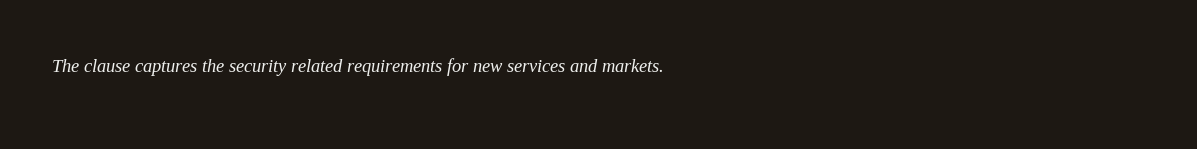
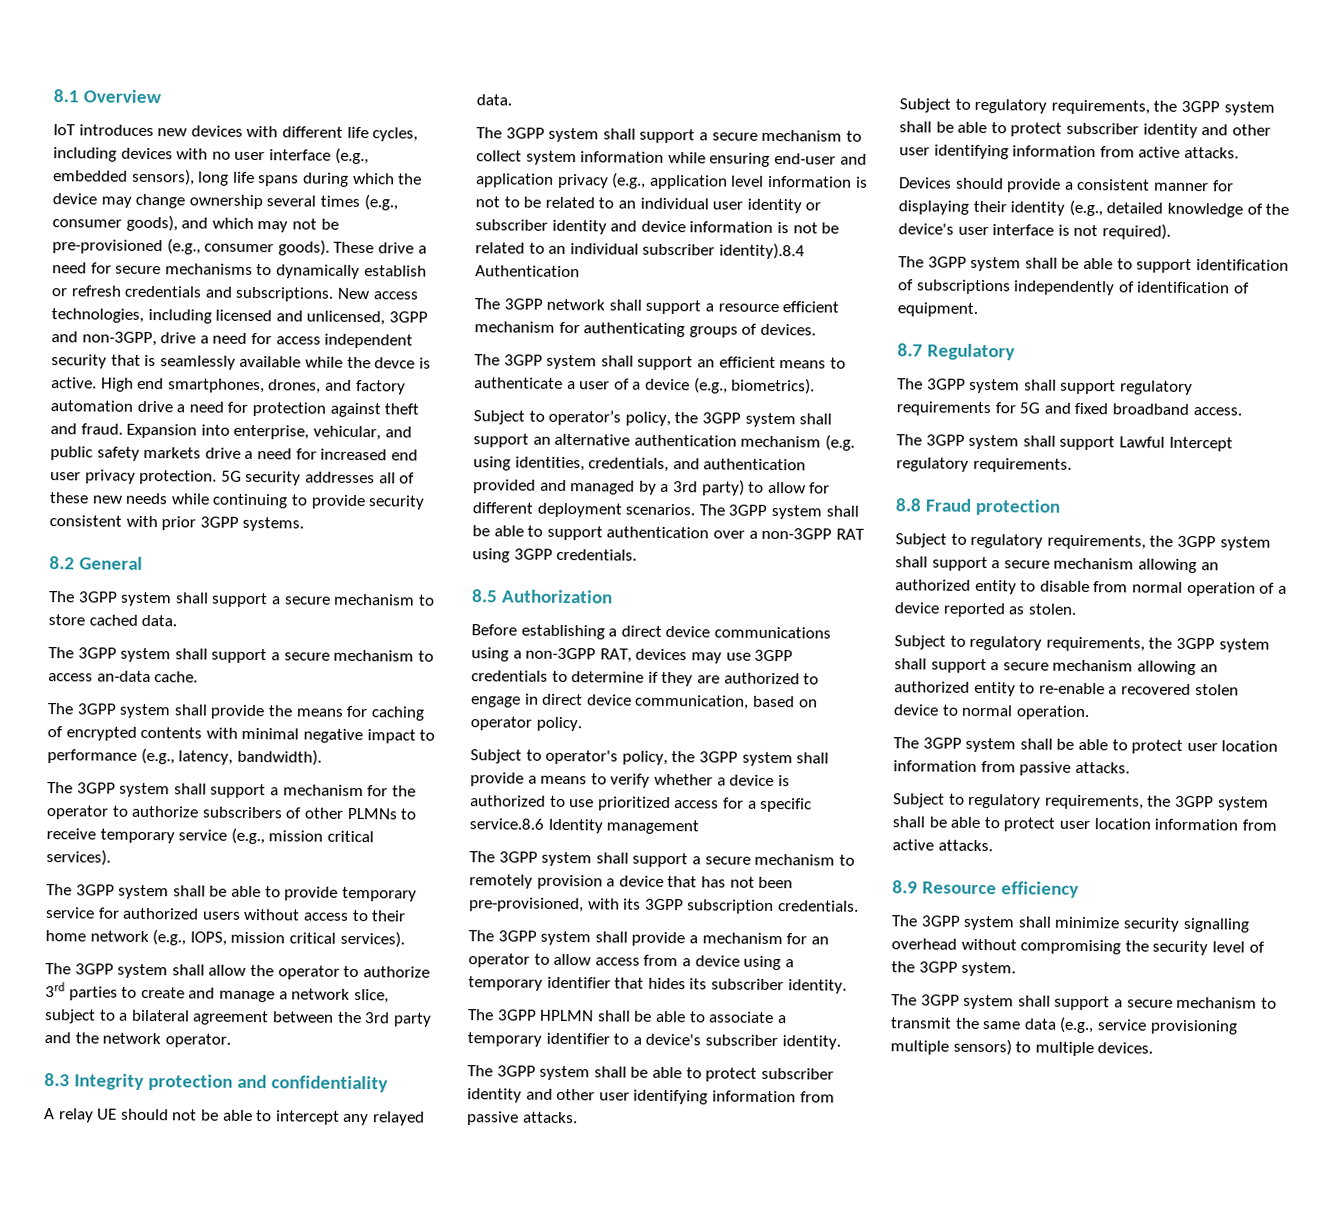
- The clause captures the security related requirements for new services and markets.
+ 8.1 Overview
+ IoT introduces new devices with different life cycles, including devices with no user interface (e.g., embedded sensors), long life spans during which the device may change ownership several times (e.g., consumer goods), and which may not be pre-provisioned (e.g., consumer goods). These drive a need for secure mechanisms to dynamically establish or refresh credentials and subscriptions. New access technologies, including licensed and unlicensed, 3GPP and non-3GPP, drive a need for access independent security that is seamlessly available while the devce is active. High end smartphones, drones, and factory automation drive a need for protection against theft and fraud. Expansion into enterprise, vehicular, and public safety markets drive a need for increased end user privacy protection. 5G security addresses all of these new needs while continuing to provide security consistent with prior 3GPP systems.
+ 8.2 General
+ The 3GPP system shall support a secure mechanism to store cached data.
+ The 3GPP system shall support a secure mechanism to access an-data cache.
+ The 3GPP system shall provide the means for caching of encrypted contents with minimal negative impact to performance (e.g., latency, bandwidth).
+ The 3GPP system shall support a mechanism for the operator to authorize subscribers of other PLMNs to receive temporary service (e.g., mission critical services).
+ The 3GPP system shall be able to provide temporary service for authorized users without access to their home network (e.g., IOPS, mission critical services).
+ The 3GPP system shall allow the operator to authorize 3rd parties to create and manage a network slice, subject to a bilateral agreement between the 3rd party and the network operator.
+ 8.3 Integrity protection and confidentiality
+ A relay UE should not be able to intercept any relayed data.
+ The 3GPP system shall support a secure mechanism to collect system information while ensuring end-user and application privacy (e.g., application level information is not to be related to an individual user identity or subscriber identity and device information is not be related to an individual subscriber identity).8.4 Authentication
+ The 3GPP network shall support a resource efficient mechanism for authenticating groups of devices.
+ The 3GPP system shall support an efficient means to authenticate a user of a device (e.g., biometrics).
+ Subject to operator’s policy, the 3GPP system shall support an alternative authentication mechanism (e.g. using identities, credentials, and authentication provided and managed by a 3rd party) to allow for different deployment scenarios. The 3GPP system shall be able to support authentication over a non-3GPP RAT using 3GPP credentials.
+ 8.5 Authorization
+ Before establishing a direct device communications using a non-3GPP RAT, devices may use 3GPP credentials to determine if they are authorized to engage in direct device communication, based on operator policy.
+ Subject to operator's policy, the 3GPP system shall provide a means to verify whether a device is authorized to use prioritized access for a specific service.8.6 Identity management
+ The 3GPP system shall support a secure mechanism to remotely provision a device that has not been pre-provisioned, with its 3GPP subscription credentials.
+ The 3GPP system shall provide a mechanism for an operator to allow access from a device using a temporary identifier that hides its subscriber identity.
+ The 3GPP HPLMN shall be able to associate a temporary identifier to a device's subscriber identity.
+ The 3GPP system shall be able to protect subscriber identity and other user identifying information from passive attacks.
+ Subject to regulatory requirements, the 3GPP system shall be able to protect subscriber identity and other user identifying information from active attacks.
+ Devices should provide a consistent manner for displaying their identity (e.g., detailed knowledge of the device's user interface is not required).
+ The 3GPP system shall be able to support identification of subscriptions independently of identification of equipment.
+ 8.7 Regulatory
+ The 3GPP system shall support regulatory requirements for 5G and fixed broadband access.
+ The 3GPP system shall support Lawful Intercept regulatory requirements.
+ 8.8 Fraud protection
+ Subject to regulatory requirements, the 3GPP system shall support a secure mechanism allowing an authorized entity to disable from normal operation of a device reported as stolen.
+ Subject to regulatory requirements, the 3GPP system shall support a secure mechanism allowing an authorized entity to re-enable a recovered stolen device to normal operation.
+ The 3GPP system shall be able to protect user location information from passive attacks.
+ Subject to regulatory requirements, the 3GPP system shall be able to protect user location information from active attacks.
+ 8.9 Resource efficiency
+ The 3GPP system shall minimize security signalling overhead without compromising the security level of the 3GPP system.
+ The 3GPP system shall support a secure mechanism to transmit the same data (e.g., service provisioning multiple sensors) to multiple devices.

